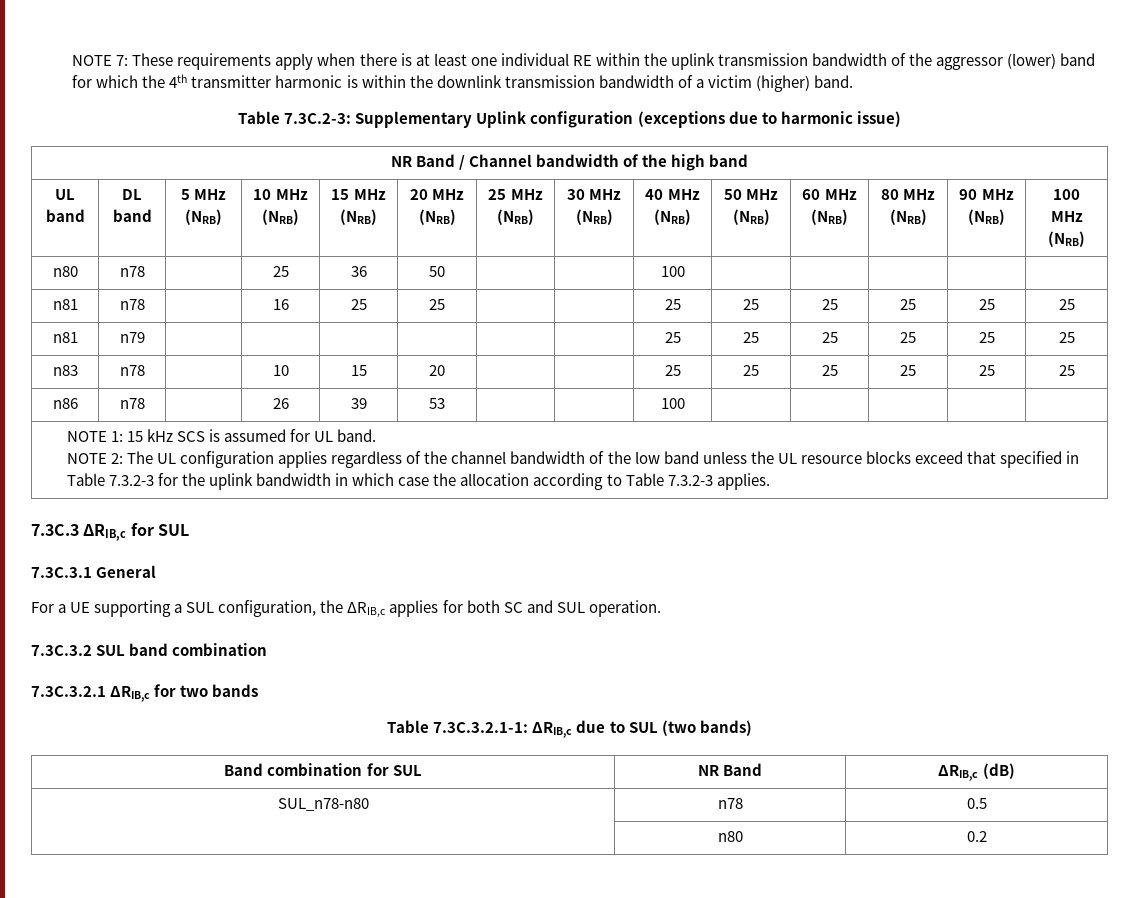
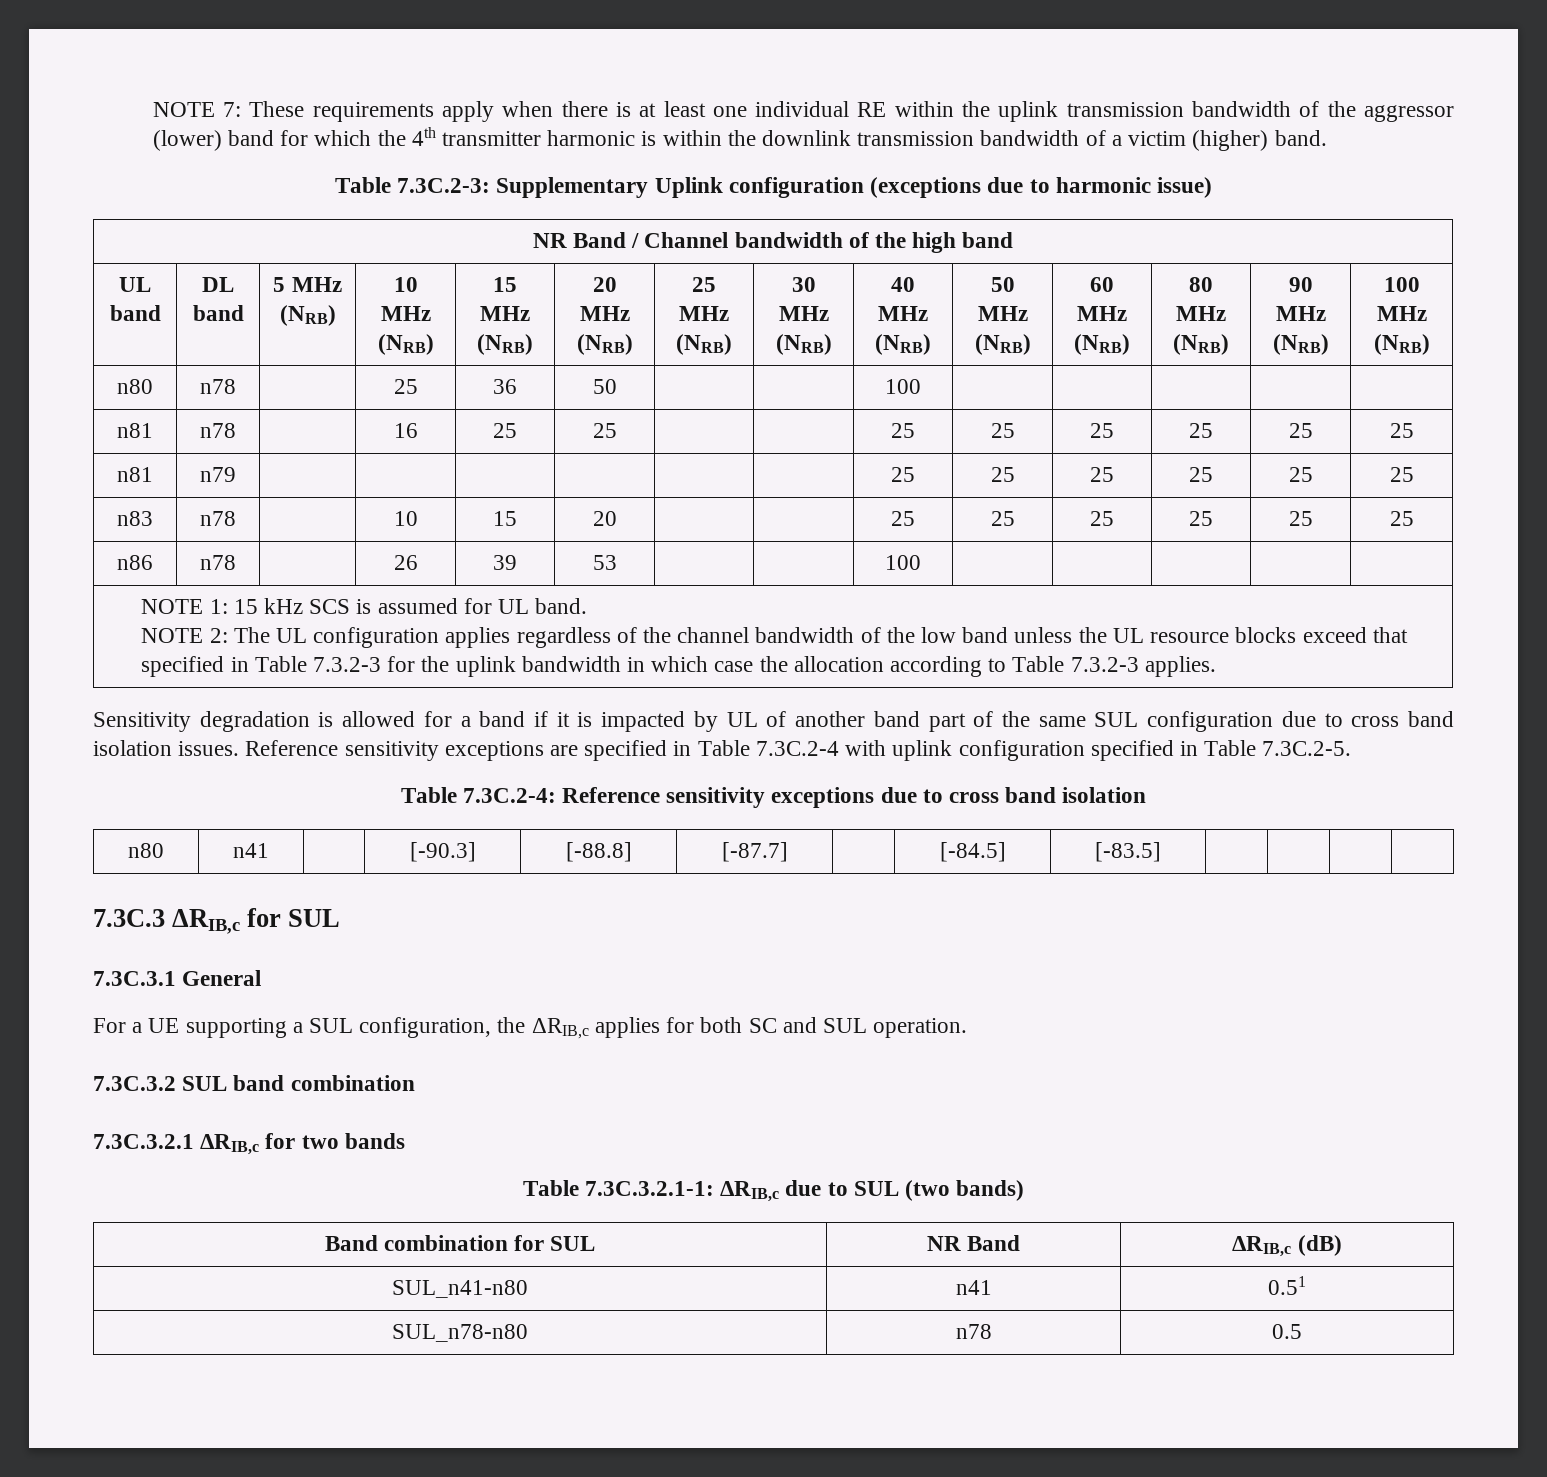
+ Sensitivity degradation is allowed for a band if it is impacted by UL of another band part of the same SUL configuration due to cross band isolation issues. Reference sensitivity exceptions are specified in Table 7.3C.2-4 with uplink configuration specified in Table 7.3C.2-5.
+ Table 7.3C.2-4: Reference sensitivity exceptions due to cross band isolation
+ n80 | n41 | | [-90.3] | [-88.8] | [-87.7] | | [-84.5] | [-83.5] | | | |
+ SUL_n41-n80 | n41 | 0.51
- | n80 | 0.2

